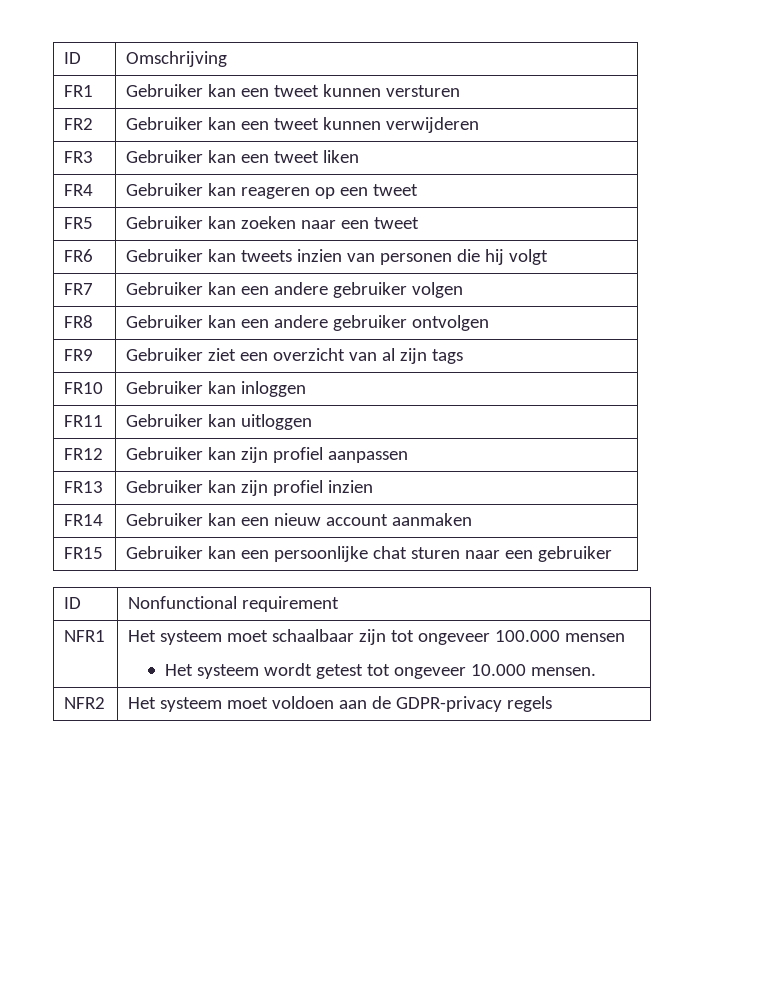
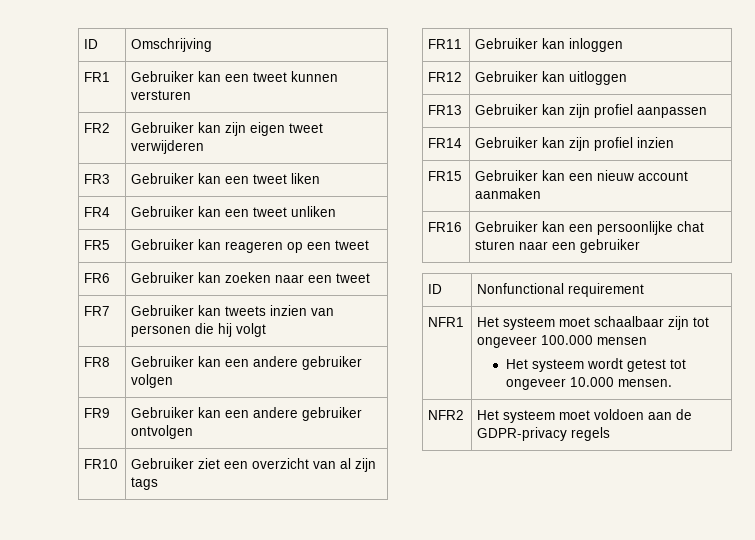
- FR2 | Gebruiker kan een tweet kunnen verwijderen
+ FR2 | Gebruiker kan zijn eigen tweet verwijderen
- FR4 | Gebruiker kan reageren op een tweet
+ FR4 | Gebruiker kan een tweet unliken
+ FR5 | Gebruiker kan reageren op een tweet
- FR5 | Gebruiker kan zoeken naar een tweet
+ FR6 | Gebruiker kan zoeken naar een tweet
- FR6 | Gebruiker kan tweets inzien van personen die hij volgt
+ FR7 | Gebruiker kan tweets inzien van personen die hij volgt
- FR7 | Gebruiker kan een andere gebruiker volgen
+ FR8 | Gebruiker kan een andere gebruiker volgen
- FR8 | Gebruiker kan een andere gebruiker ontvolgen
+ FR9 | Gebruiker kan een andere gebruiker ontvolgen
- FR9 | Gebruiker ziet een overzicht van al zijn tags
+ FR10 | Gebruiker ziet een overzicht van al zijn tags
- FR10 | Gebruiker kan inloggen
+ FR11 | Gebruiker kan inloggen
- FR11 | Gebruiker kan uitloggen
+ FR12 | Gebruiker kan uitloggen
- FR12 | Gebruiker kan zijn profiel aanpassen
+ FR13 | Gebruiker kan zijn profiel aanpassen
- FR13 | Gebruiker kan zijn profiel inzien
+ FR14 | Gebruiker kan zijn profiel inzien
- FR14 | Gebruiker kan een nieuw account aanmaken
+ FR15 | Gebruiker kan een nieuw account aanmaken
- FR15 | Gebruiker kan een persoonlijke chat sturen naar een gebruiker
+ FR16 | Gebruiker kan een persoonlijke chat sturen naar een gebruiker

